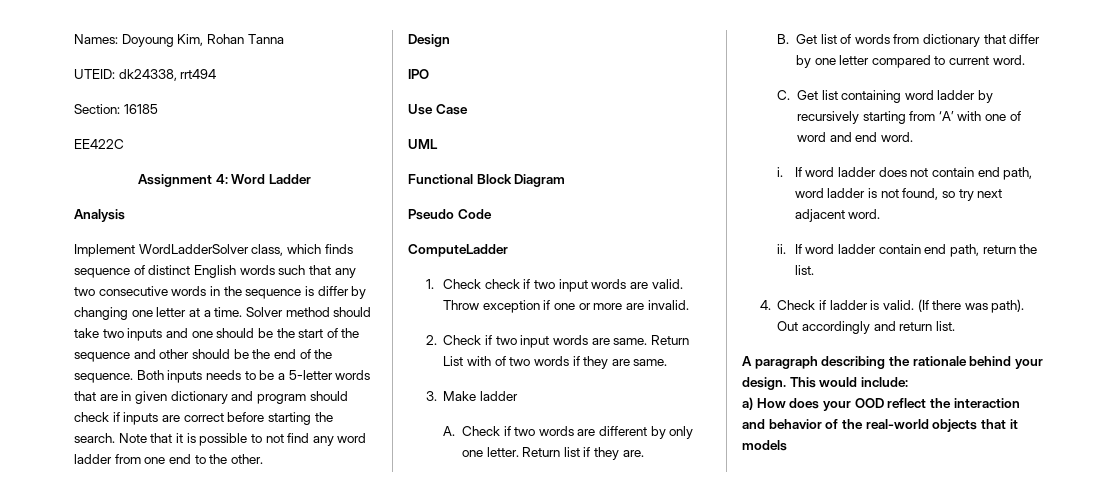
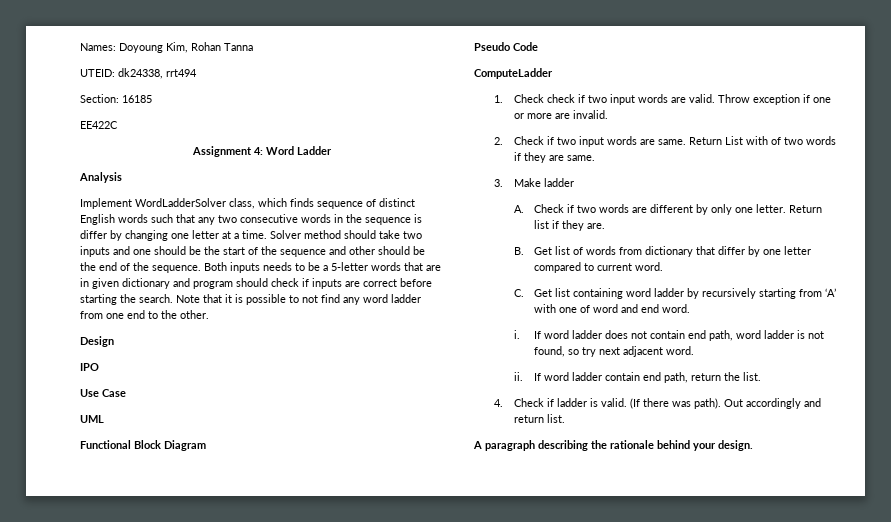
- This would include:
- a) How does your OOD reflect the interaction and behavior of the real-world objects that it models

